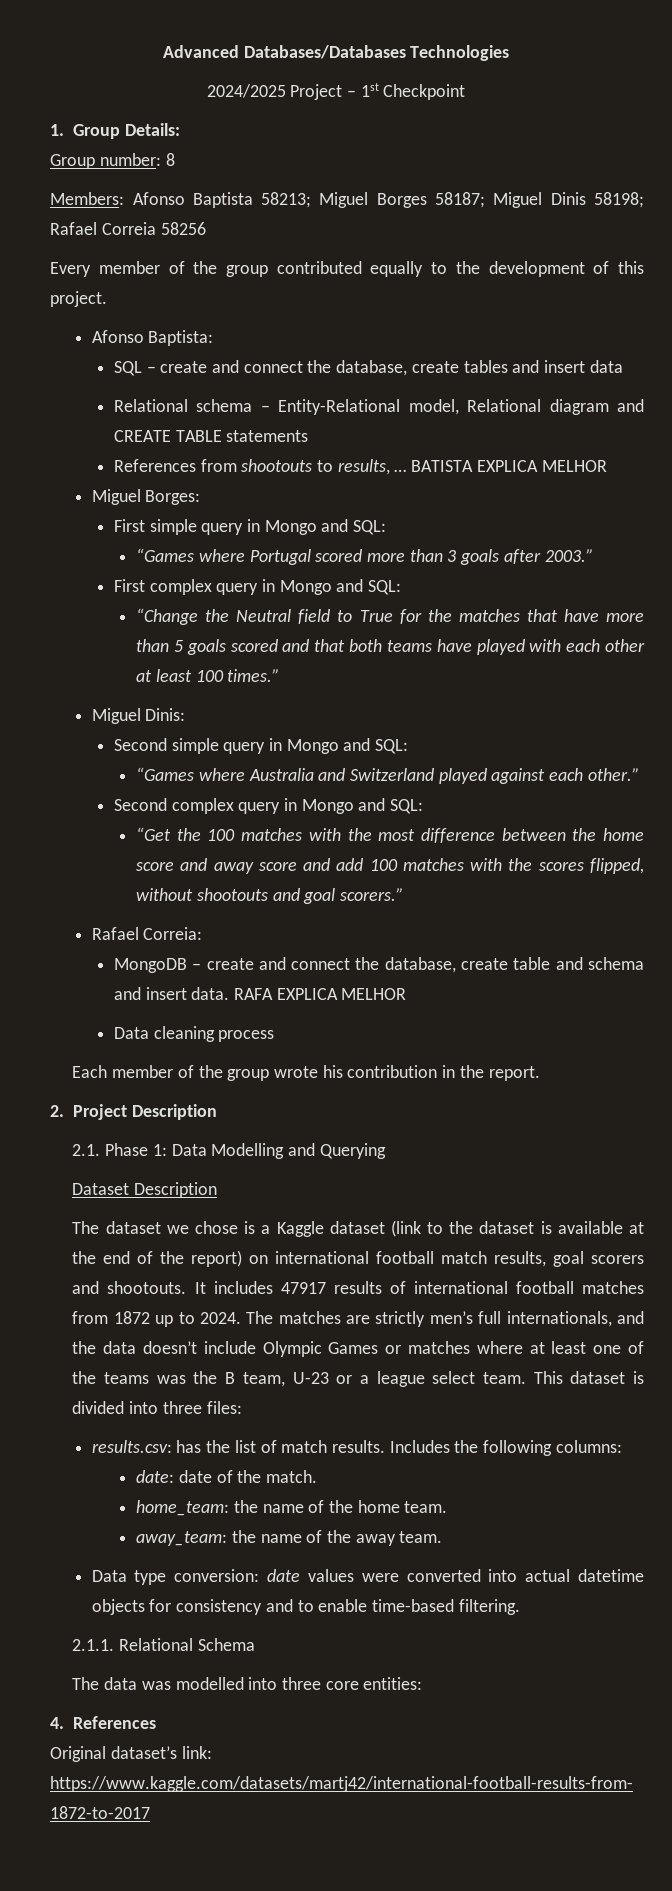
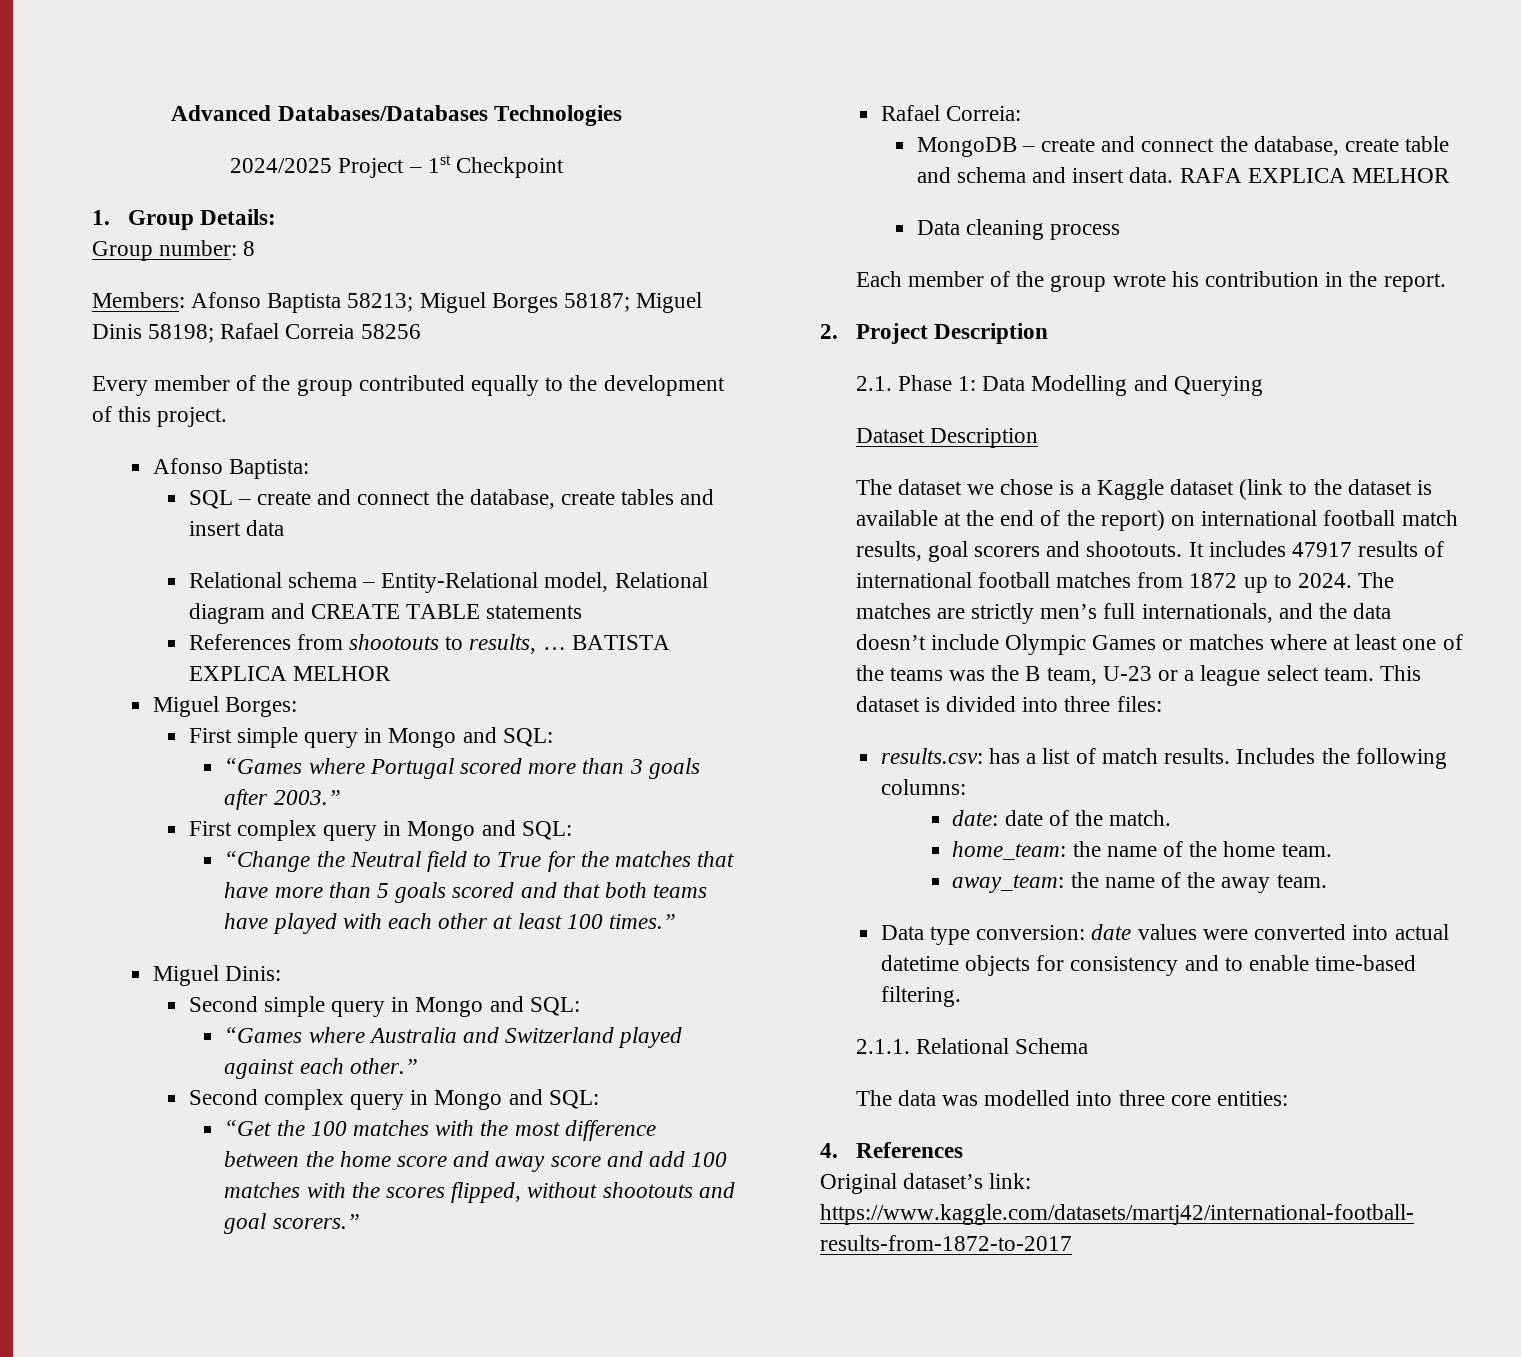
- results.csv: has the list of match results.
+ results.csv: has a list of match results.

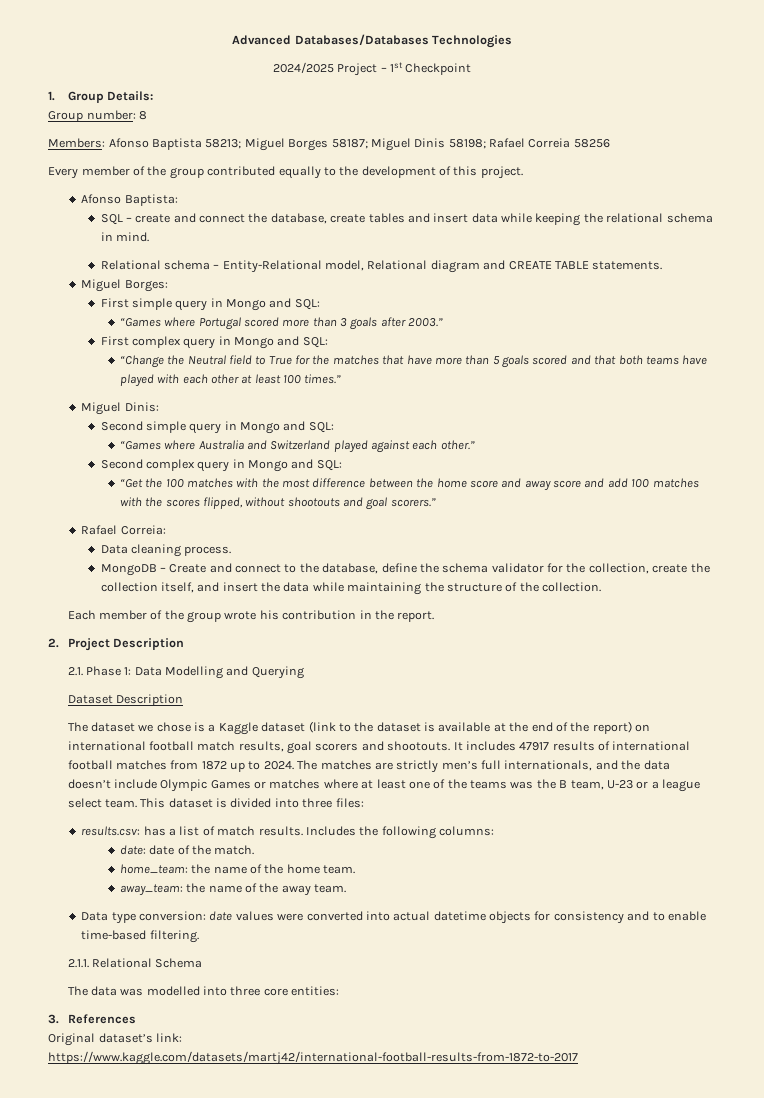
- SQL – create and connect the database, create tables and insert data
+ SQL – create and connect the database, create tables and insert data while keeping the relational schema in mind.
- Relational schema – Entity-Relational model, Relational diagram and CREATE TABLE statements
- References from shootouts to results, … BATISTA EXPLICA MELHOR
+ Relational schema – Entity-Relational model, Relational diagram and CREATE TABLE statements.
+ Data cleaning process.
- MongoDB – create and connect the database, create table and schema and insert data. RAFA EXPLICA MELHOR
- Data cleaning process
+ MongoDB – Create and connect to the database, define the schema validator for the collection, create the collection itself, and insert the data while maintaining the structure of the collection.
- 4. References
+ 3. References

